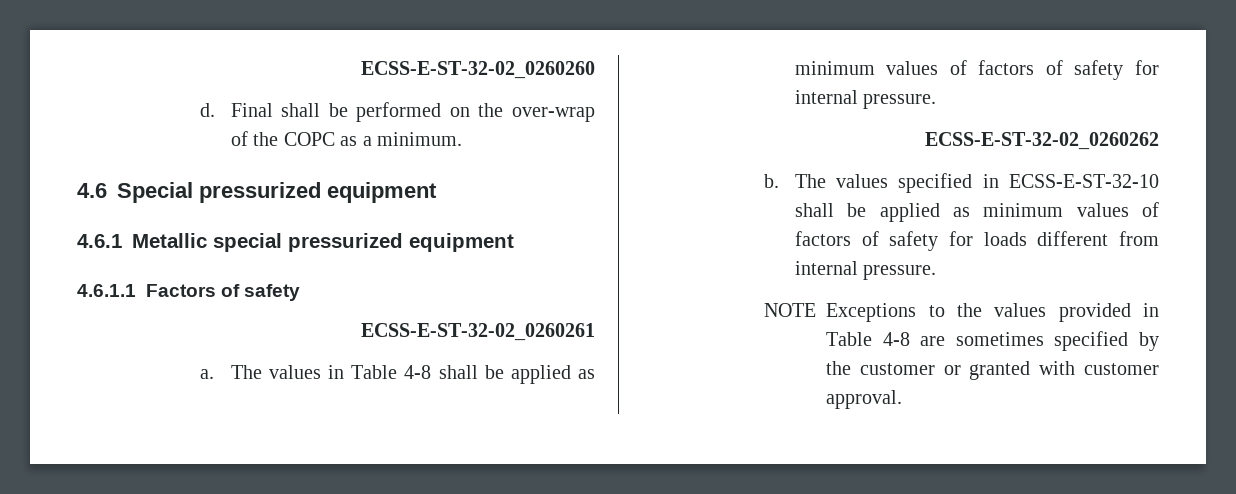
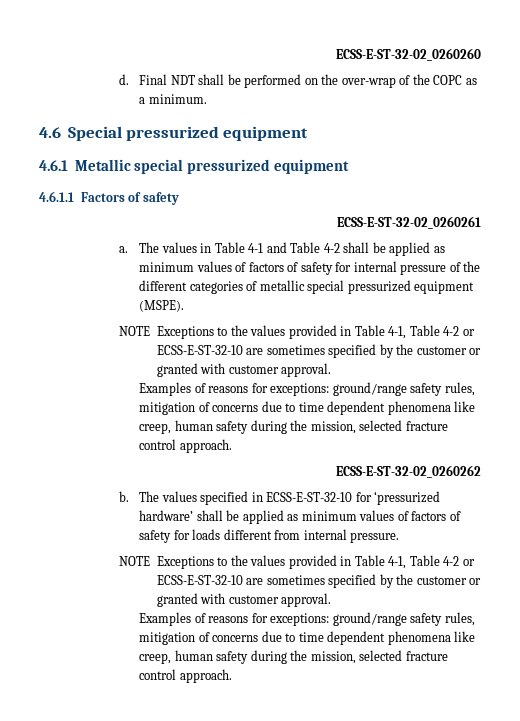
- Final shall be performed on the over-wrap of the COPC as a minimum.
+ Final NDT shall be performed on the over-wrap of the COPC as a minimum.
- The values in Table 4-8 shall be applied as minimum values of factors of safety for internal pressure.
+ The values in Table 4-1 and Table 4-2 shall be applied as minimum values of factors of safety for internal pressure of the different categories of metallic special pressurized equipment (MSPE).
+ NOTE Exceptions to the values provided in Table 4-1, Table 4-2 or ECSS-E-ST-32-10 are sometimes specified by the customer or granted with customer approval.
+ Examples of reasons for exceptions: ground/range safety rules, mitigation of concerns due to time dependent phenomena like creep, human safety during the mission, selected fracture control approach.
- The values specified in ECSS-E-ST-32-10 shall be applied as minimum values of factors of safety for loads different from internal pressure.
- NOTE Exceptions to the values provided in Table 4-8 are sometimes specified by the customer or granted with customer approval.
+ The values specified in ECSS-E-ST-32-10 for ‘pressurized hardware’ shall be applied as minimum values of factors of safety for loads different from internal pressure.
+ NOTE Exceptions to the values provided in Table 4-1, Table 4-2 or ECSS-E-ST-32-10 are sometimes specified by the customer or granted with customer approval.
+ Examples of reasons for exceptions: ground/range safety rules, mitigation of concerns due to time dependent phenomena like creep, human safety during the mission, selected fracture control approach.

